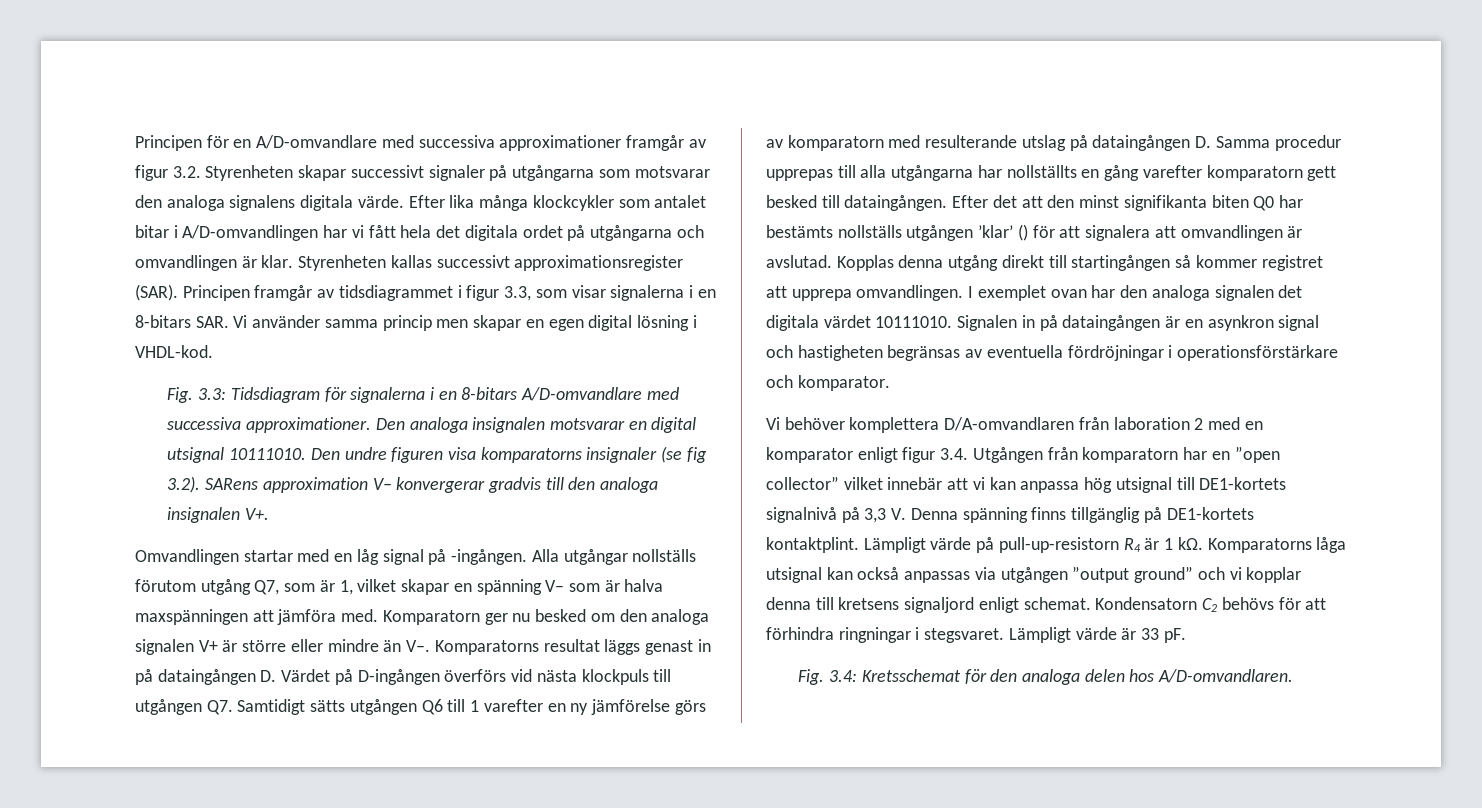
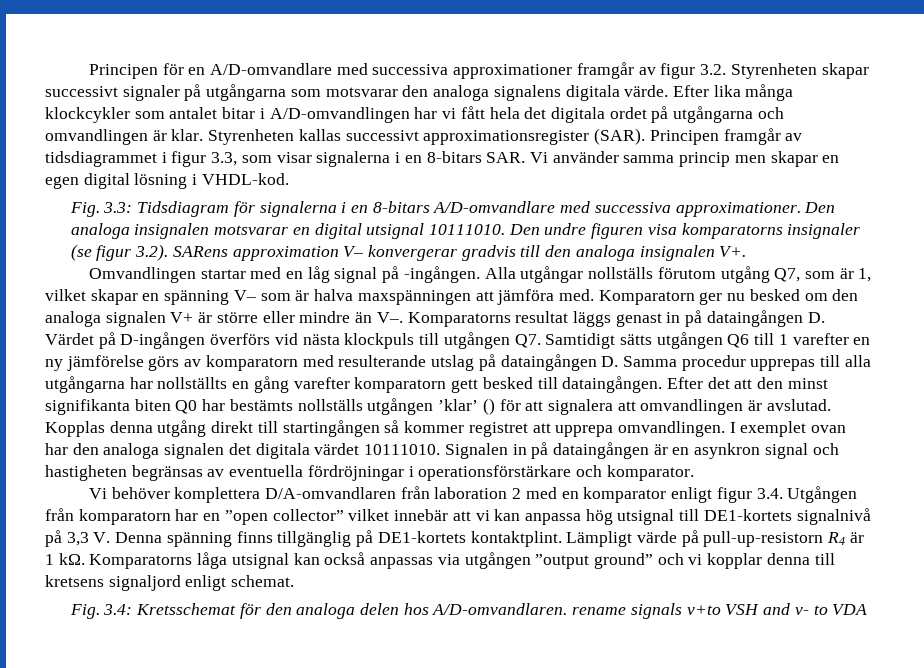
- Den undre figuren visa komparatorns insignaler (se fig 3.2). SARens approximation V– konvergerar gradvis till den analoga insignalen V+.
+ Den undre figuren visa komparatorns insignaler (se figur 3.2). SARens approximation V– konvergerar gradvis till den analoga insignalen V+.
- Kondensatorn C2 behövs för att förhindra ringningar i stegsvaret. Lämpligt värde är 33 pF.
- Fig. 3.4: Kretsschemat för den analoga delen hos A/D-omvandlaren.
+ Fig. 3.4: Kretsschemat för den analoga delen hos A/D-omvandlaren. rename signals v+to VSH and v- to VDA

